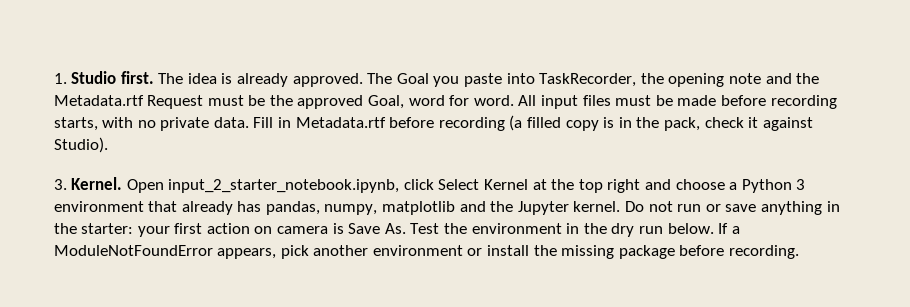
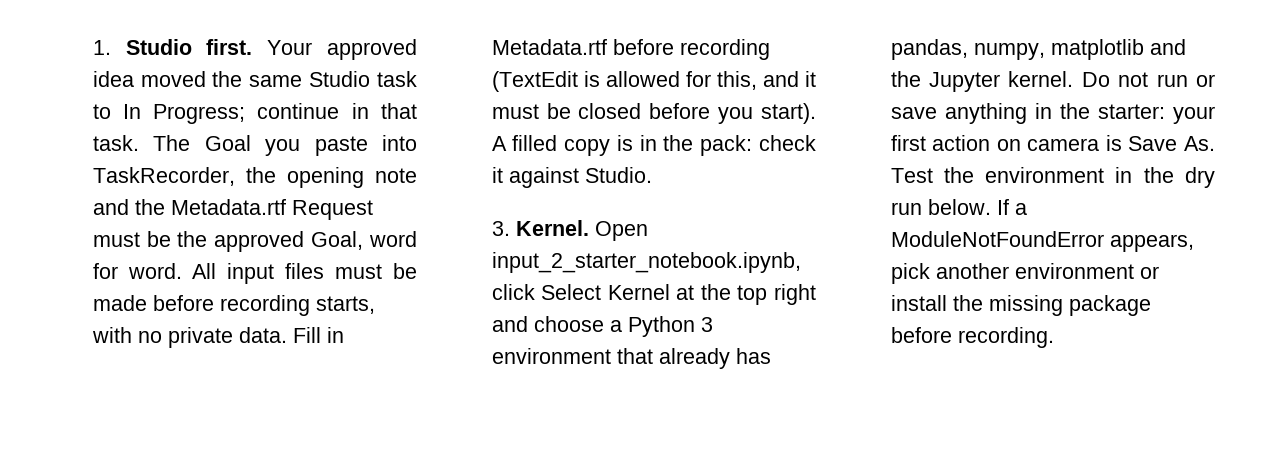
- The idea is already approved.
+ Your approved idea moved the same Studio task to In Progress; continue in that task.
- Fill in Metadata.rtf before recording (a filled copy is in the pack, check it against Studio).
+ Fill in Metadata.rtf before recording (TextEdit is allowed for this, and it must be closed before you start). A filled copy is in the pack: check it against Studio.

